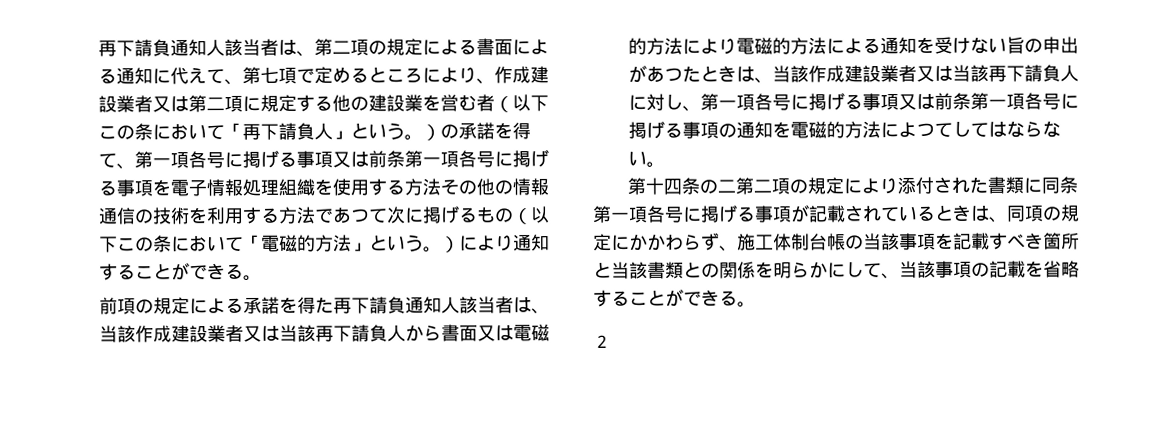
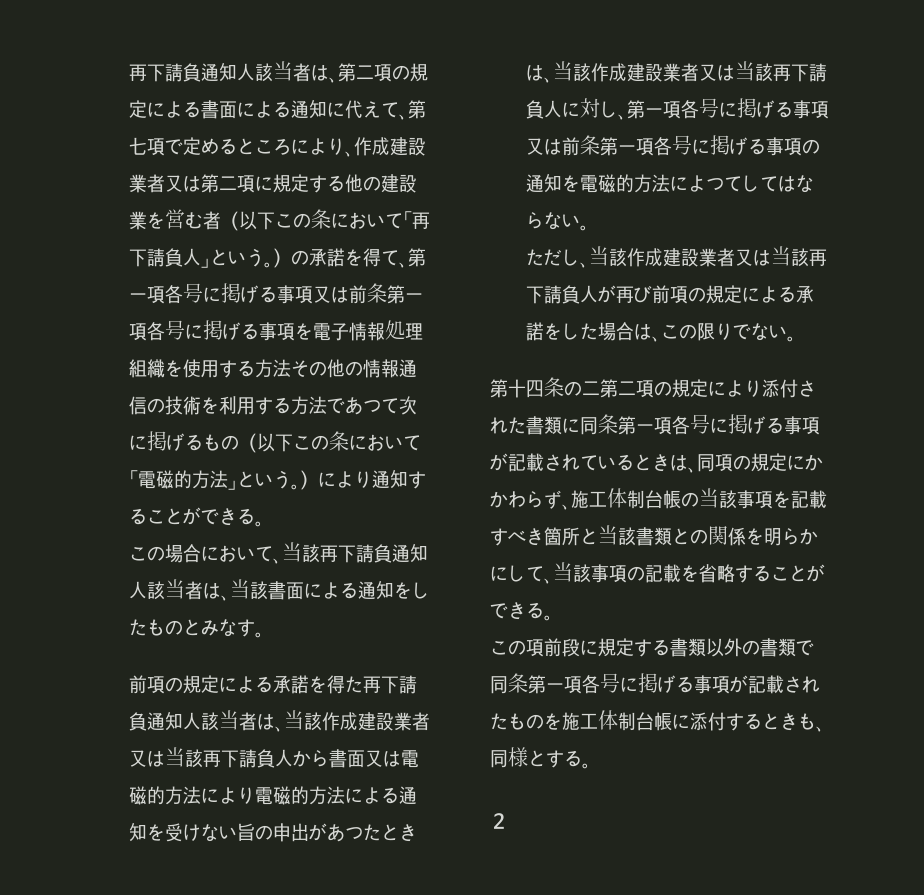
+ この場合において、当該再下請負通知人該当者は、当該書面による通知をしたものとみなす。
+ ただし、当該作成建設業者又は当該再下請負人が再び前項の規定による承諾をした場合は、この限りでない。
+ この項前段に規定する書類以外の書類で同条第一項各号に掲げる事項が記載されたものを施工体制台帳に添付するときも、同様とする。

